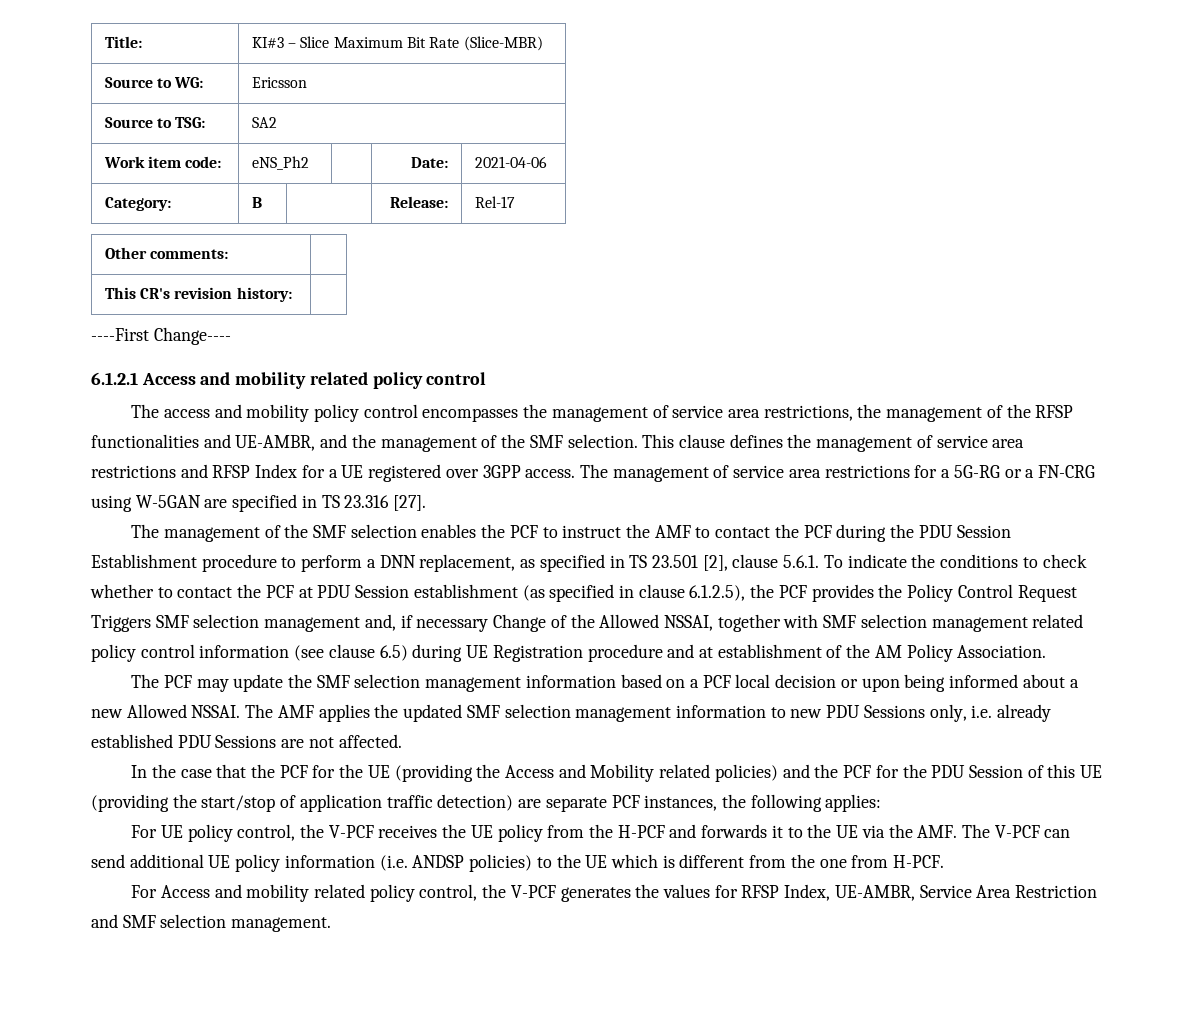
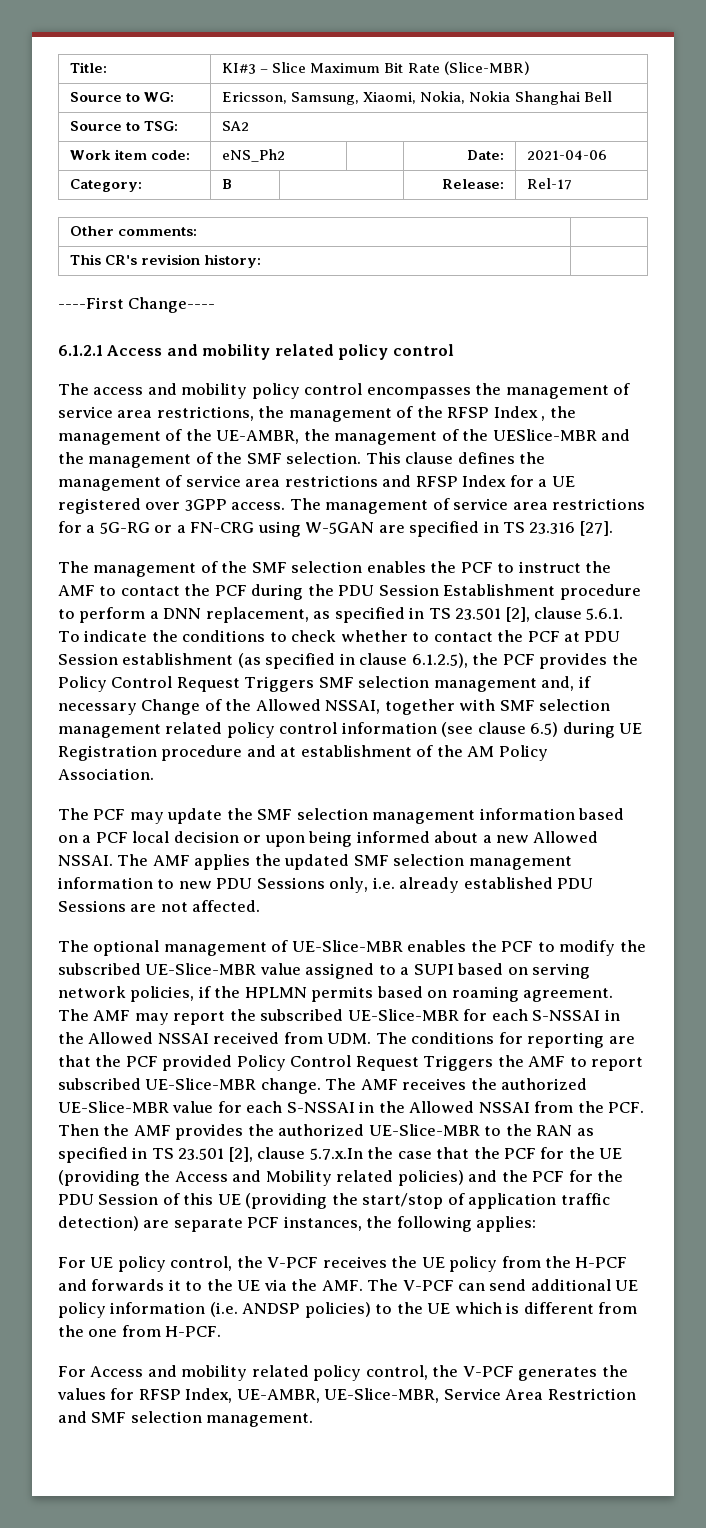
- Source to WG: | Ericsson
+ Source to WG: | Ericsson, Samsung, Xiaomi, Nokia, Nokia Shanghai Bell
- The access and mobility policy control encompasses the management of service area restrictions, the management of the RFSP functionalities and UE-AMBR, and the management of the SMF selection.
+ The access and mobility policy control encompasses the management of service area restrictions, the management of the RFSP Index , the management of the UE-AMBR, the management of the UESlice-MBR and the management of the SMF selection.
- In the case that the PCF for the UE (providing the Access and Mobility related policies) and the PCF for the PDU Session of this UE (providing the start/stop of application traffic detection) are separate PCF instances, the following applies:
+ The optional management of UE-Slice-MBR enables the PCF to modify the subscribed UE-Slice-MBR value assigned to a SUPI based on serving network policies, if the HPLMN permits based on roaming agreement. The AMF may report the subscribed UE-Slice-MBR for each S-NSSAI in the Allowed NSSAI received from UDM. The conditions for reporting are that the PCF provided Policy Control Request Triggers the AMF to report subscribed UE-Slice-MBR change. The AMF receives the authorized UE-Slice-MBR value for each S-NSSAI in the Allowed NSSAI from the PCF. Then the AMF provides the authorized UE-Slice-MBR to the RAN as specified in TS 23.501 [2], clause 5.7.x.In the case that the PCF for the UE (providing the Access and Mobility related policies) and the PCF for the PDU Session of this UE (providing the start/stop of application traffic detection) are separate PCF instances, the following applies:
- For Access and mobility related policy control, the V-PCF generates the values for RFSP Index, UE-AMBR, Service Area Restriction and SMF selection management.
+ For Access and mobility related policy control, the V-PCF generates the values for RFSP Index, UE-AMBR, UE-Slice-MBR, Service Area Restriction and SMF selection management.

